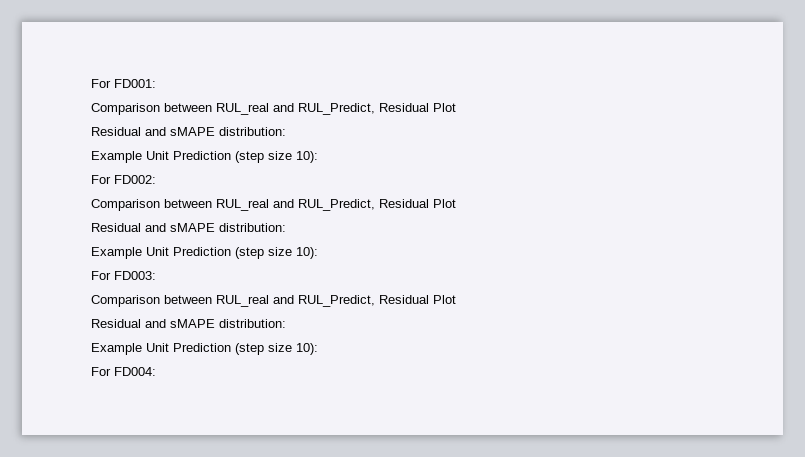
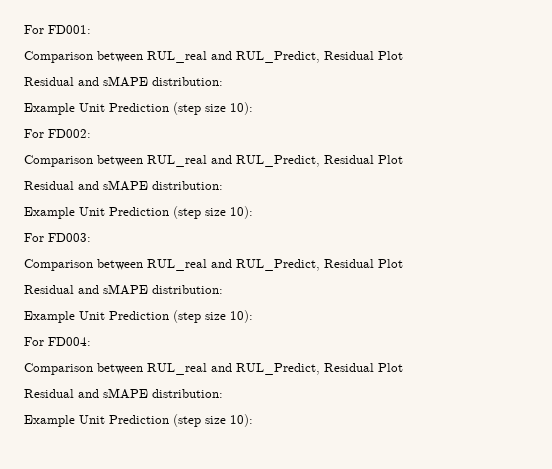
  For FD004:
+ Comparison between RUL_real and RUL_Predict, Residual Plot
+ Residual and sMAPE distribution:
+ Example Unit Prediction (step size 10):

